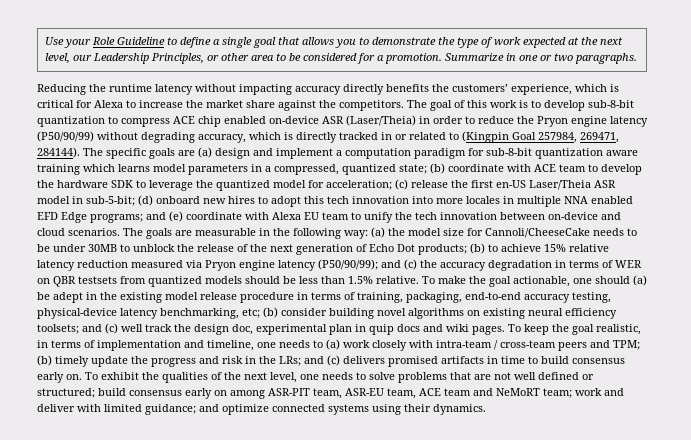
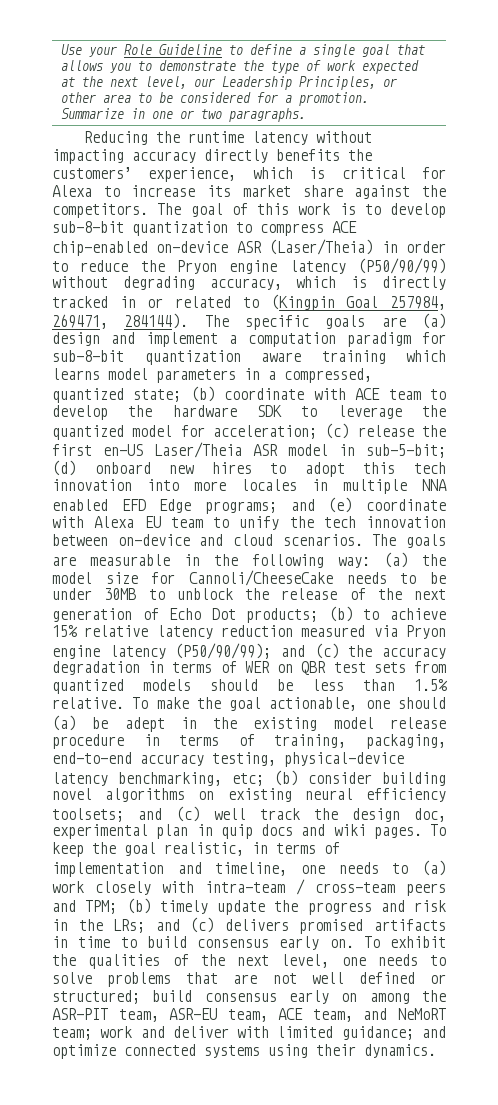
- Reducing the runtime latency without impacting accuracy directly benefits the customers’ experience, which is critical for Alexa to increase the market share against the competitors.
+ Reducing the runtime latency without impacting accuracy directly benefits the customers’ experience, which is critical for Alexa to increase its market share against the competitors.
- The goal of this work is to develop sub-8-bit quantization to compress ACE chip enabled on-device ASR (Laser/Theia) in order to reduce the Pryon engine latency (P50/90/99) without degrading accuracy, which is directly tracked in or related to (Kingpin Goal 257984, 269471, 284144).
+ The goal of this work is to develop sub-8-bit quantization to compress ACE chip-enabled on-device ASR (Laser/Theia) in order to reduce the Pryon engine latency (P50/90/99) without degrading accuracy, which is directly tracked in or related to (Kingpin Goal 257984, 269471, 284144).
- and (c) the accuracy degradation in terms of WER on QBR testsets from quantized models should be less than 1.5% relative.
+ and (c) the accuracy degradation in terms of WER on QBR test sets from quantized models should be less than 1.5% relative.
- To exhibit the qualities of the next level, one needs to solve problems that are not well defined or structured; build consensus early on among ASR-PIT team, ASR-EU team, ACE team and NeMoRT team; work and deliver with limited guidance; and optimize connected systems using their dynamics.
+ To exhibit the qualities of the next level, one needs to solve problems that are not well defined or structured; build consensus early on among the ASR-PIT team, ASR-EU team, ACE team, and NeMoRT team; work and deliver with limited guidance; and optimize connected systems using their dynamics.

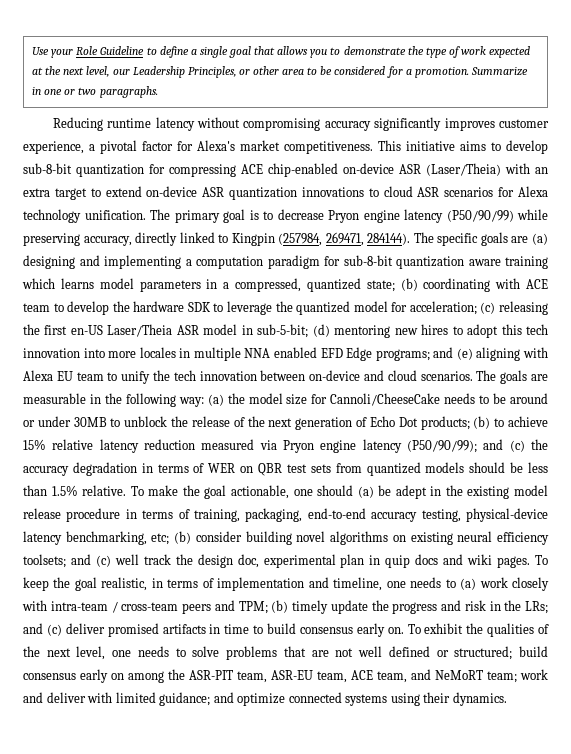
- Reducing the runtime latency without impacting accuracy directly benefits the customers’ experience, which is critical for Alexa to increase its market share against the competitors. The goal of this work is to develop sub-8-bit quantization to compress ACE chip-enabled on-device ASR (Laser/Theia) in order to reduce the Pryon engine latency (P50/90/99) without degrading accuracy, which is directly tracked in or related to (Kingpin Goal 257984, 269471, 284144).
+ Reducing runtime latency without compromising accuracy significantly improves customer experience, a pivotal factor for Alexa's market competitiveness. This initiative aims to develop sub-8-bit quantization for compressing ACE chip-enabled on-device ASR (Laser/Theia) with an extra target to extend on-device ASR quantization innovations to cloud ASR scenarios for Alexa technology unification. The primary goal is to decrease Pryon engine latency (P50/90/99) while preserving accuracy, directly linked to Kingpin (257984, 269471, 284144).
- The specific goals are (a) design and implement a computation paradigm for sub-8-bit quantization aware training which learns model parameters in a compressed, quantized state;
+ The specific goals are (a) designing and implementing a computation paradigm for sub-8-bit quantization aware training which learns model parameters in a compressed, quantized state;
- (b) coordinate with ACE team to develop the hardware SDK to leverage the quantized model for acceleration;
+ (b) coordinating with ACE team to develop the hardware SDK to leverage the quantized model for acceleration;
- (c) release the first en-US Laser/Theia ASR model in sub-5-bit;
+ (c) releasing the first en-US Laser/Theia ASR model in sub-5-bit;
- (d) onboard new hires to adopt this tech innovation into more locales in multiple NNA enabled EFD Edge programs;
+ (d) mentoring new hires to adopt this tech innovation into more locales in multiple NNA enabled EFD Edge programs;
- and (e) coordinate with Alexa EU team to unify the tech innovation between on-device and cloud scenarios.
+ and (e) aligning with Alexa EU team to unify the tech innovation between on-device and cloud scenarios.
- (a) the model size for Cannoli/CheeseCake needs to be under 30MB to unblock the release of the next generation of Echo Dot products;
+ (a) the model size for Cannoli/CheeseCake needs to be around or under 30MB to unblock the release of the next generation of Echo Dot products;
- To keep the goal realistic, in terms of implementation and timeline, one needs to (a) work closely with intra-team / cross-team peers and TPM; (b) timely update the progress and risk in the LRs; and (c) delivers promised artifacts in time to build consensus early on.
+ To keep the goal realistic, in terms of implementation and timeline, one needs to (a) work closely with intra-team / cross-team peers and TPM; (b) timely update the progress and risk in the LRs; and (c) deliver promised artifacts in time to build consensus early on.

